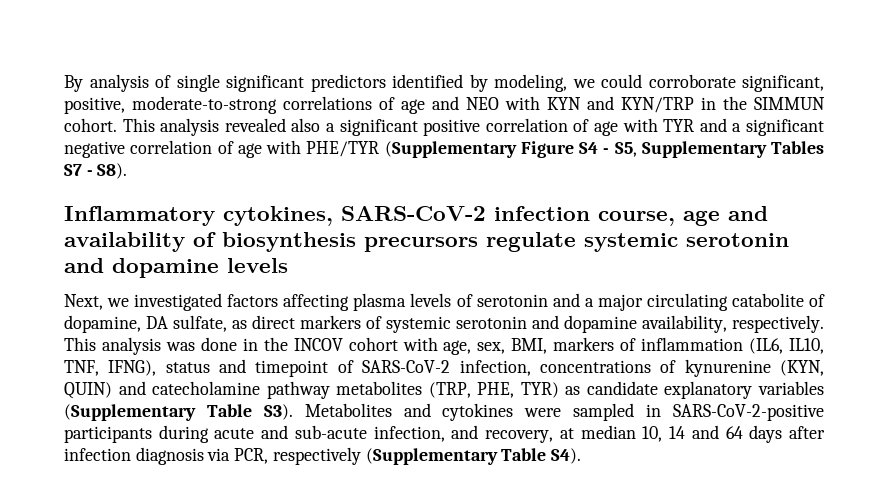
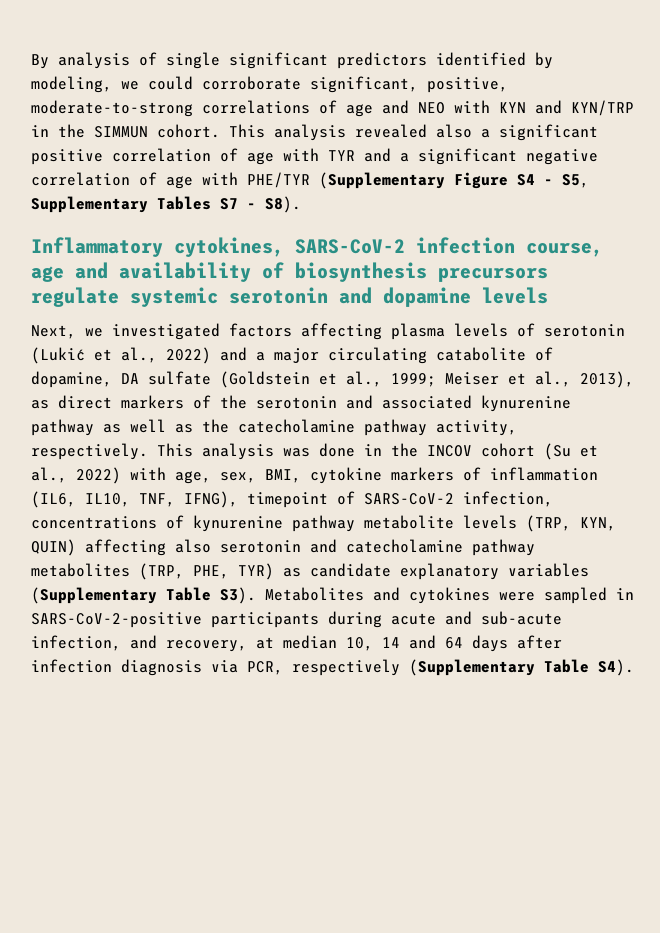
- Next, we investigated factors affecting plasma levels of serotonin and a major circulating catabolite of dopamine, DA sulfate, as direct markers of systemic serotonin and dopamine availability, respectively.
+ Next, we investigated factors affecting plasma levels of serotonin (Lukić et al., 2022) and a major circulating catabolite of dopamine, DA sulfate (Goldstein et al., 1999; Meiser et al., 2013), as direct markers of the serotonin and associated kynurenine pathway as well as the catecholamine pathway activity, respectively.
- This analysis was done in the INCOV cohort with age, sex, BMI, markers of inflammation (IL6, IL10, TNF, IFNG), status and timepoint of SARS-CoV-2 infection, concentrations of kynurenine (KYN, QUIN) and catecholamine pathway metabolites (TRP, PHE, TYR) as candidate explanatory variables (Supplementary Table S3). Metabolites and cytokines were sampled in SARS-CoV-2-positive participants during acute and sub-acute infection, and recovery, at median 10, 14 and 64 days after infection diagnosis via PCR, respectively (Supplementary Table S4).
+ This analysis was done in the INCOV cohort (Su et al., 2022) with age, sex, BMI, cytokine markers of inflammation (IL6, IL10, TNF, IFNG), timepoint of SARS-CoV-2 infection, concentrations of kynurenine pathway metabolite levels (TRP, KYN, QUIN) affecting also serotonin and catecholamine pathway metabolites (TRP, PHE, TYR) as candidate explanatory variables (Supplementary Table S3). Metabolites and cytokines were sampled in SARS-CoV-2-positive participants during acute and sub-acute infection, and recovery, at median 10, 14 and 64 days after infection diagnosis via PCR, respectively (Supplementary Table S4).

